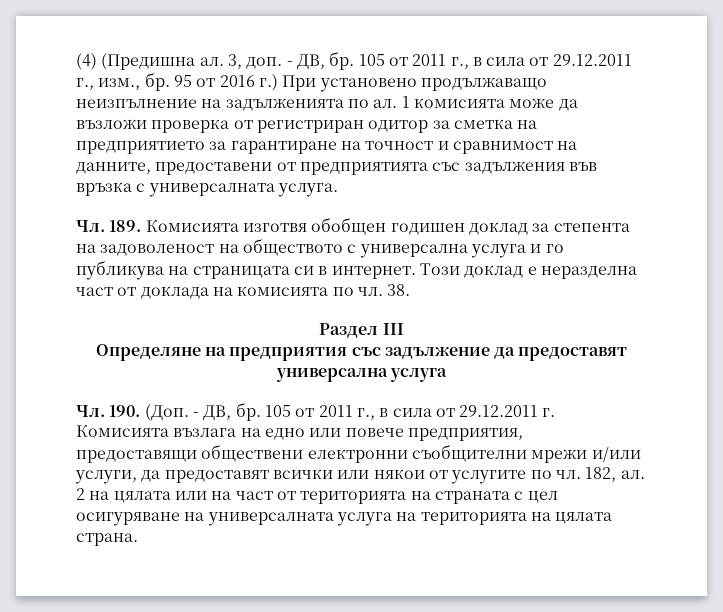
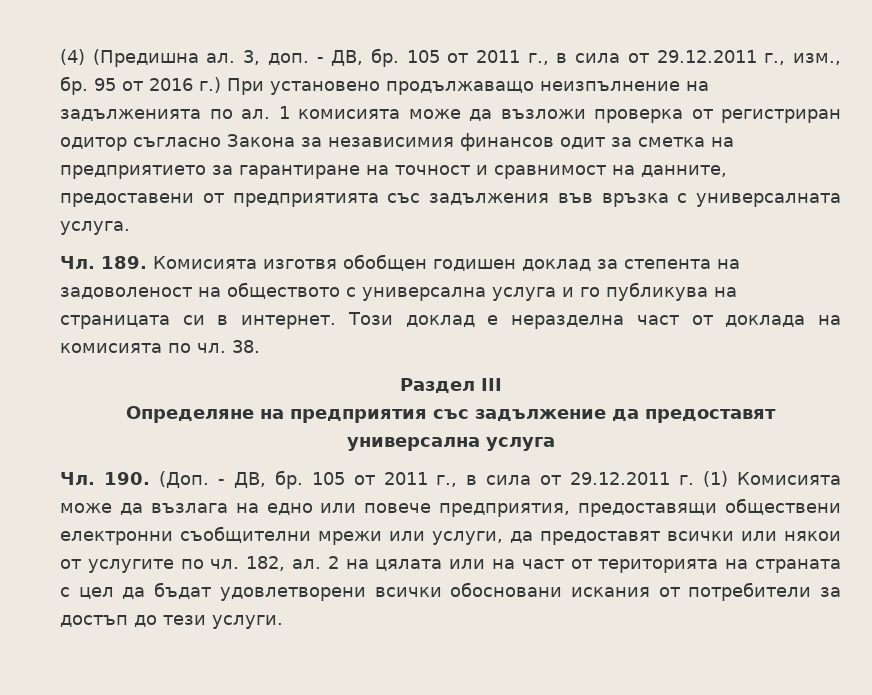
- 1 комисията може да възложи проверка от регистриран одитор за сметка на предприятието за гарантиране на точност и сравнимост на данните, предоставени от предприятията със задължения във връзка с универсалната услуга.
+ 1 комисията може да възложи проверка от регистриран одитор съгласно Закона за независимия финансов одит за сметка на предприятието за гарантиране на точност и сравнимост на данните, предоставени от предприятията със задължения във връзка с универсалната услуга.
- 105 от 2011 г., в сила от 29.12.2011 г. Комисията възлага на едно или повече предприятия, предоставящи обществени електронни съобщителни мрежи и/или услуги, да предоставят всички или някои от услугите по чл.
+ 105 от 2011 г., в сила от 29.12.2011 г. (1) Комисията може да възлага на едно или повече предприятия, предоставящи обществени електронни съобщителни мрежи или услуги, да предоставят всички или някои от услугите по чл.
- 2 на цялата или на част от територията на страната с цел осигуряване на универсалната услуга на територията на цялата страна.
+ 2 на цялата или на част от територията на страната с цел да бъдат удовлетворени всички обосновани искания от потребители за достъп до тези услуги.

